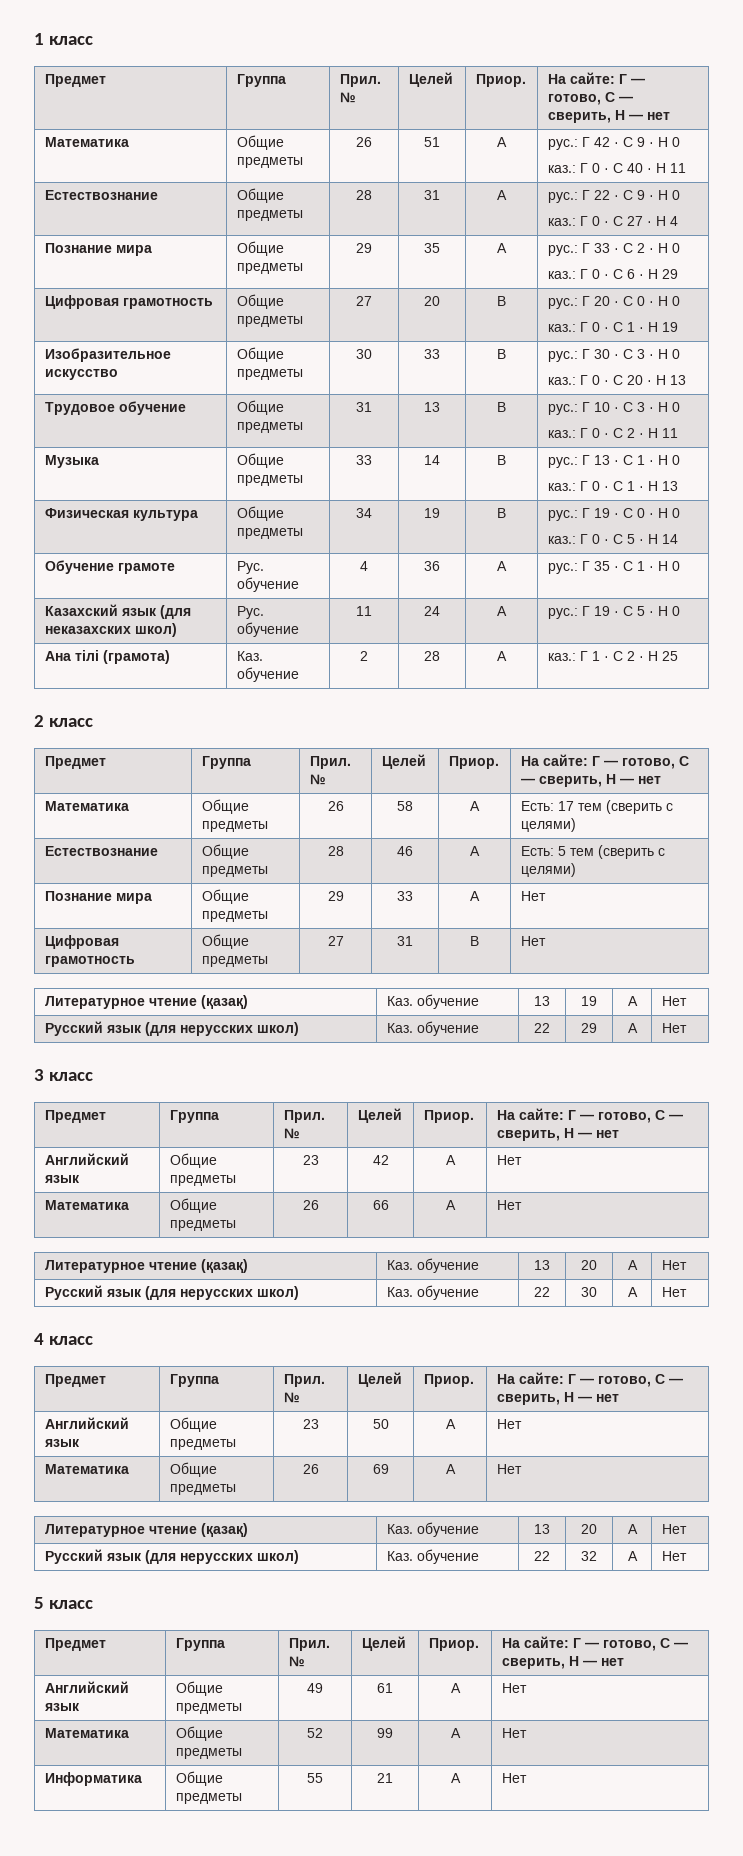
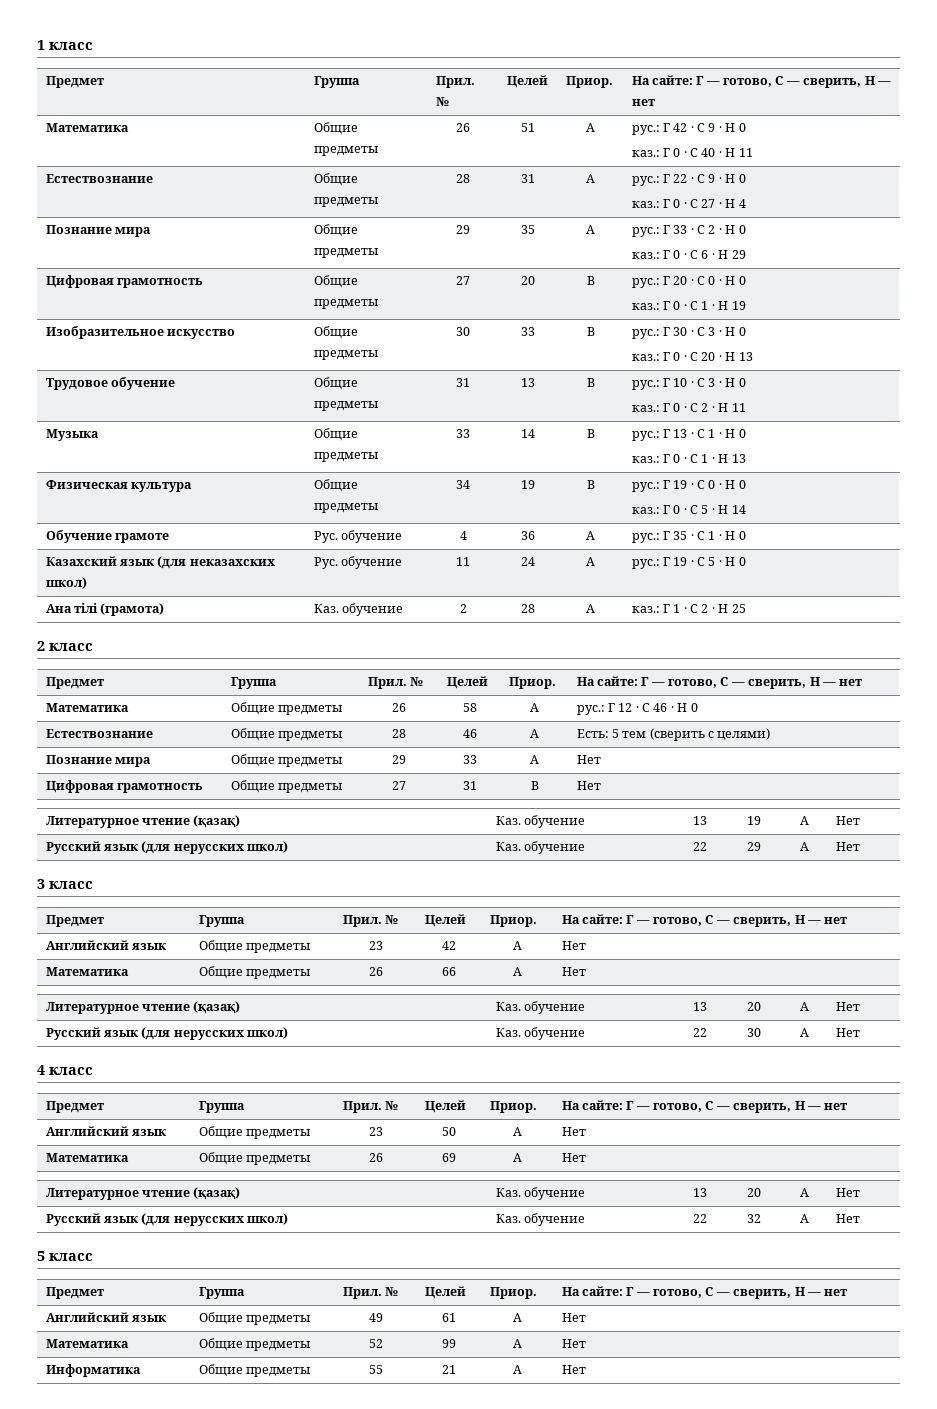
- Математика | Общие предметы | 26 | 58 | A | Есть: 17 тем (сверить с целями)
+ Математика | Общие предметы | 26 | 58 | A | рус.: Г 12 · С 46 · Н 0

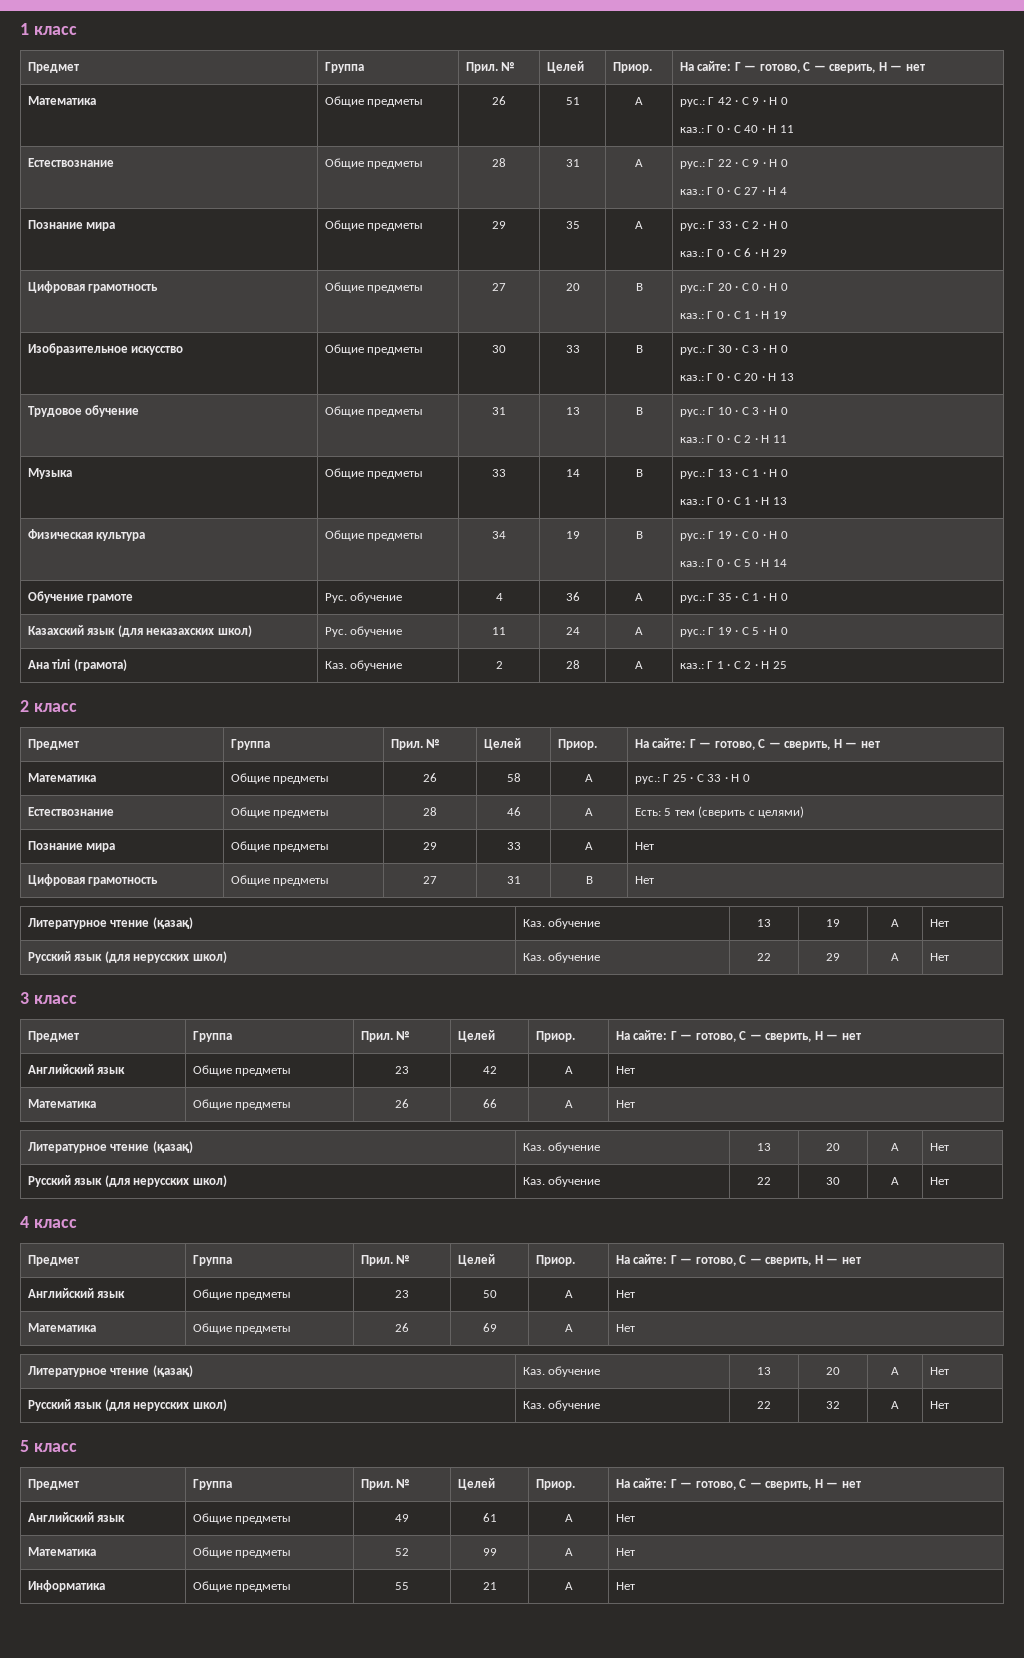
- Математика | Общие предметы | 26 | 58 | A | рус.: Г 12 · С 46 · Н 0
+ Математика | Общие предметы | 26 | 58 | A | рус.: Г 25 · С 33 · Н 0

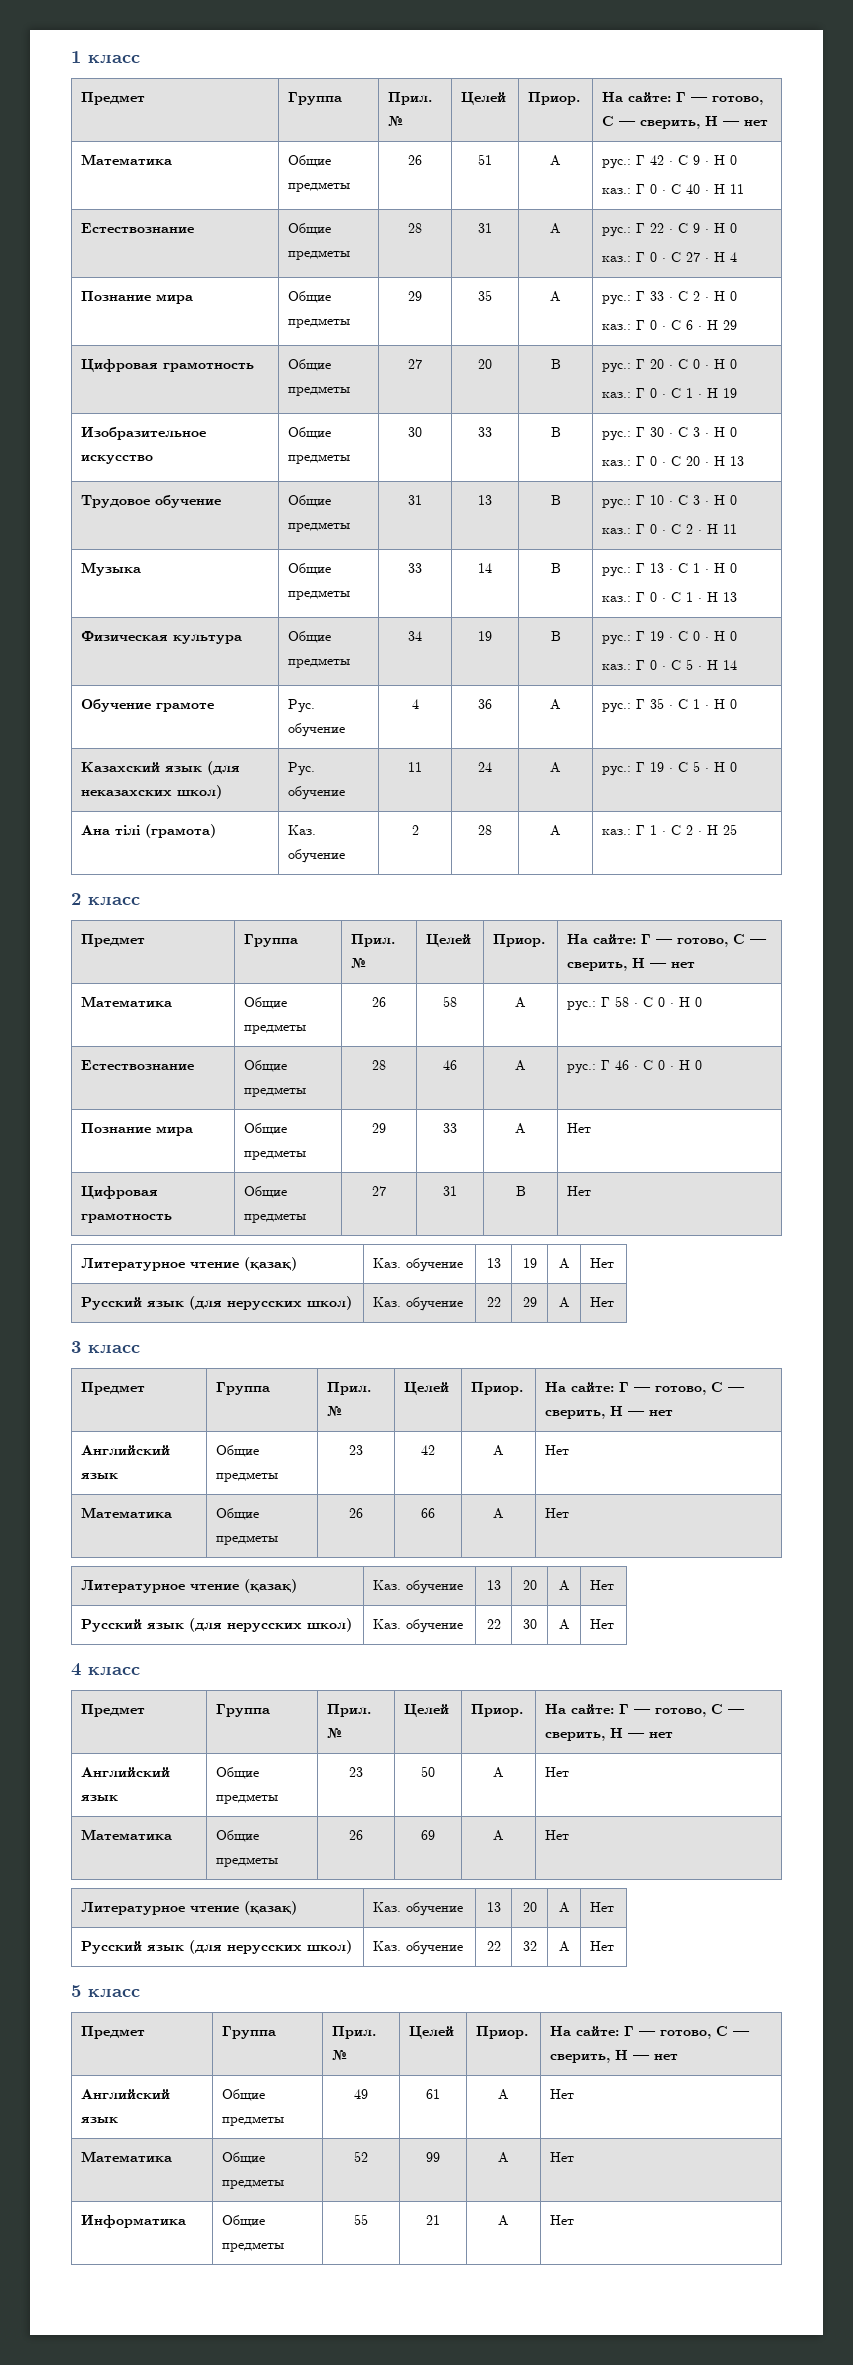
- Математика | Общие предметы | 26 | 58 | A | рус.: Г 25 · С 33 · Н 0
+ Математика | Общие предметы | 26 | 58 | A | рус.: Г 58 · С 0 · Н 0
- Естествознание | Общие предметы | 28 | 46 | A | Есть: 5 тем (сверить с целями)
+ Естествознание | Общие предметы | 28 | 46 | A | рус.: Г 46 · С 0 · Н 0

